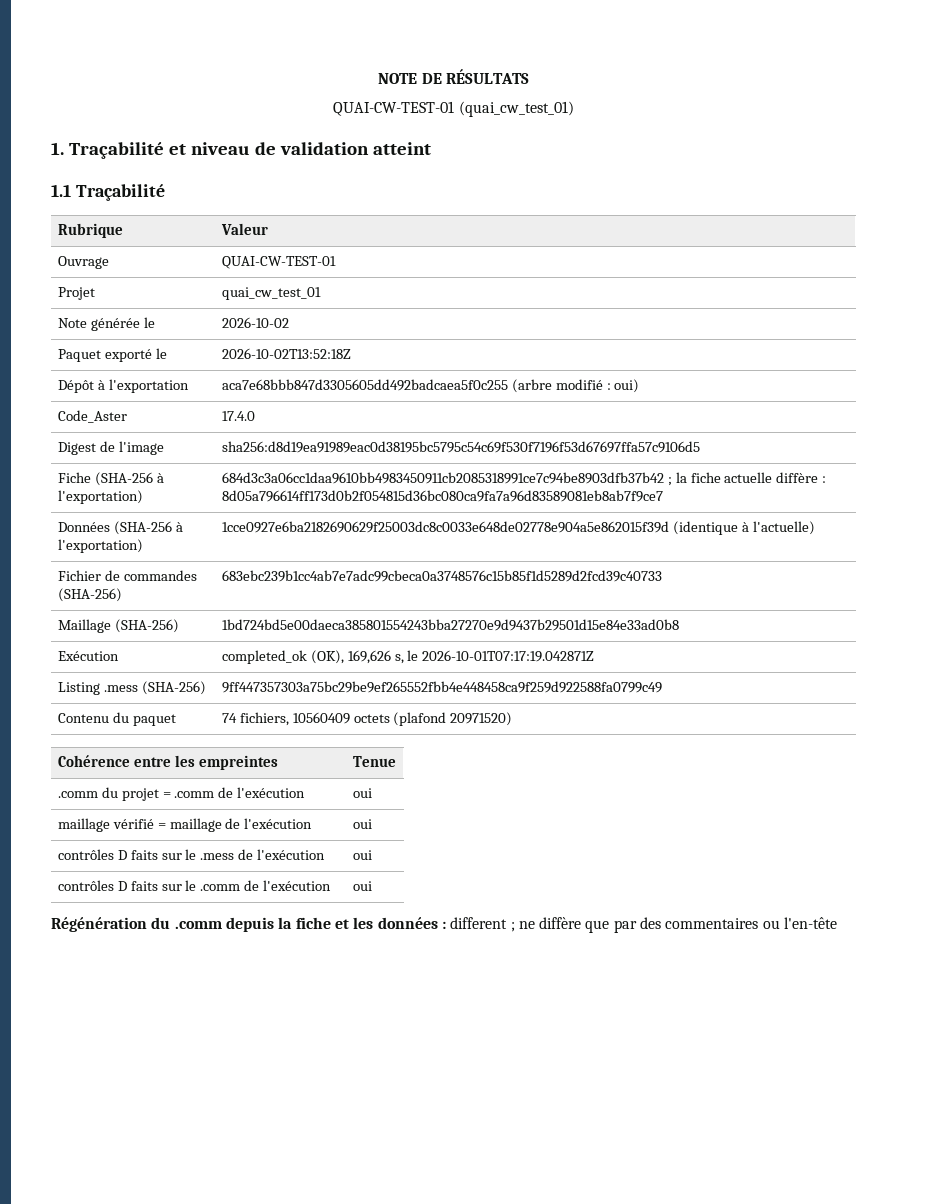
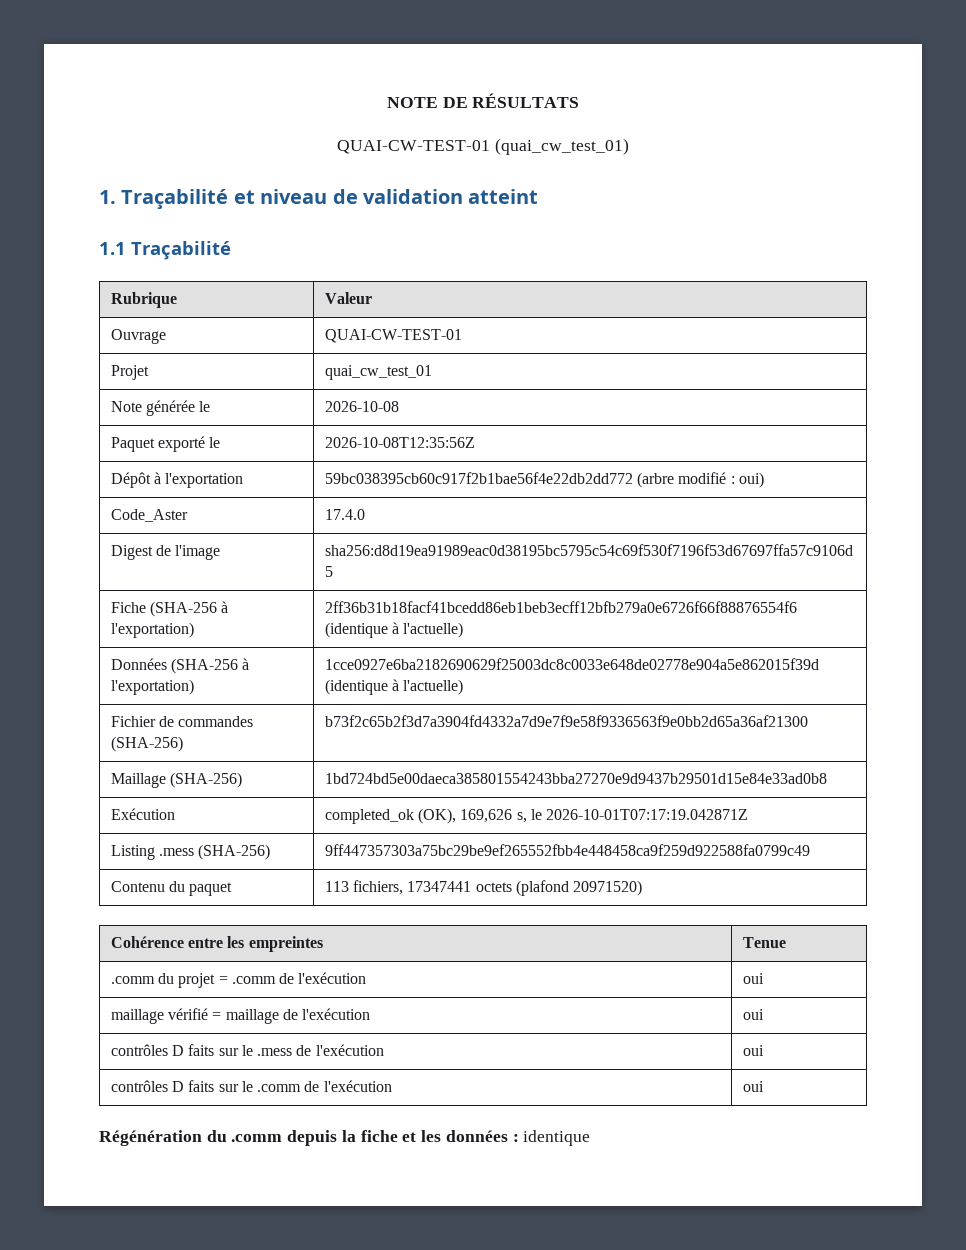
- Note générée le | 2026-10-02
+ Note générée le | 2026-10-08
- Paquet exporté le | 2026-10-02T13:52:18Z
+ Paquet exporté le | 2026-10-08T12:35:56Z
- Dépôt à l'exportation | aca7e68bbb847d3305605dd492badcaea5f0c255 (arbre modifié : oui)
+ Dépôt à l'exportation | 59bc038395cb60c917f2b1bae56f4e22db2dd772 (arbre modifié : oui)
- Fiche (SHA-256 à l'exportation) | 684d3c3a06cc1daa9610bb4983450911cb2085318991ce7c94be8903dfb37b42 ; la fiche actuelle diffère : 8d05a796614ff173d0b2f054815d36bc080ca9fa7a96d83589081eb8ab7f9ce7
+ Fiche (SHA-256 à l'exportation) | 2ff36b31b18facf41bcedd86eb1beb3ecff12bfb279a0e6726f66f88876554f6 (identique à l'actuelle)
- Fichier de commandes (SHA-256) | 683ebc239b1cc4ab7e7adc99cbeca0a3748576c15b85f1d5289d2fcd39c40733
+ Fichier de commandes (SHA-256) | b73f2c65b2f3d7a3904fd4332a7d9e7f9e58f9336563f9e0bb2d65a36af21300
- Contenu du paquet | 74 fichiers, 10560409 octets (plafond 20971520)
+ Contenu du paquet | 113 fichiers, 17347441 octets (plafond 20971520)
- Régénération du .comm depuis la fiche et les données : different ; ne diffère que par des commentaires ou l'en-tête
+ Régénération du .comm depuis la fiche et les données : identique

